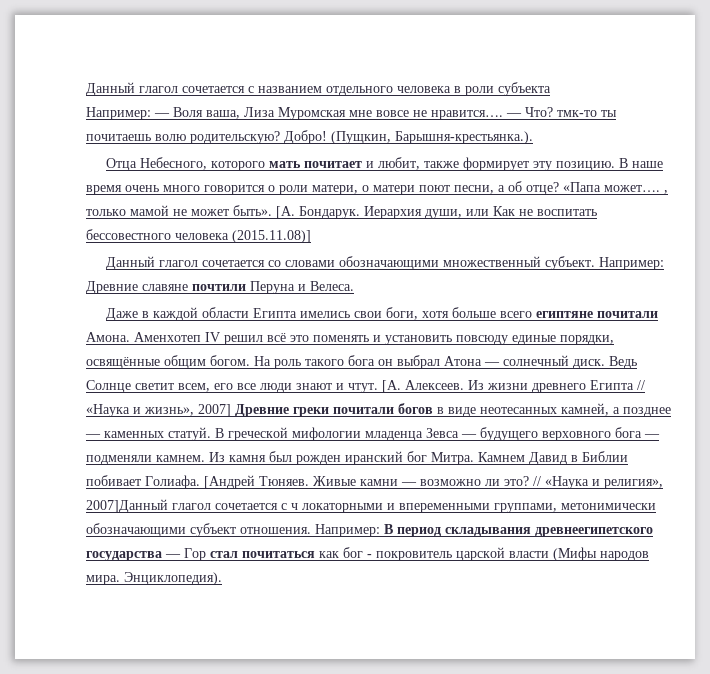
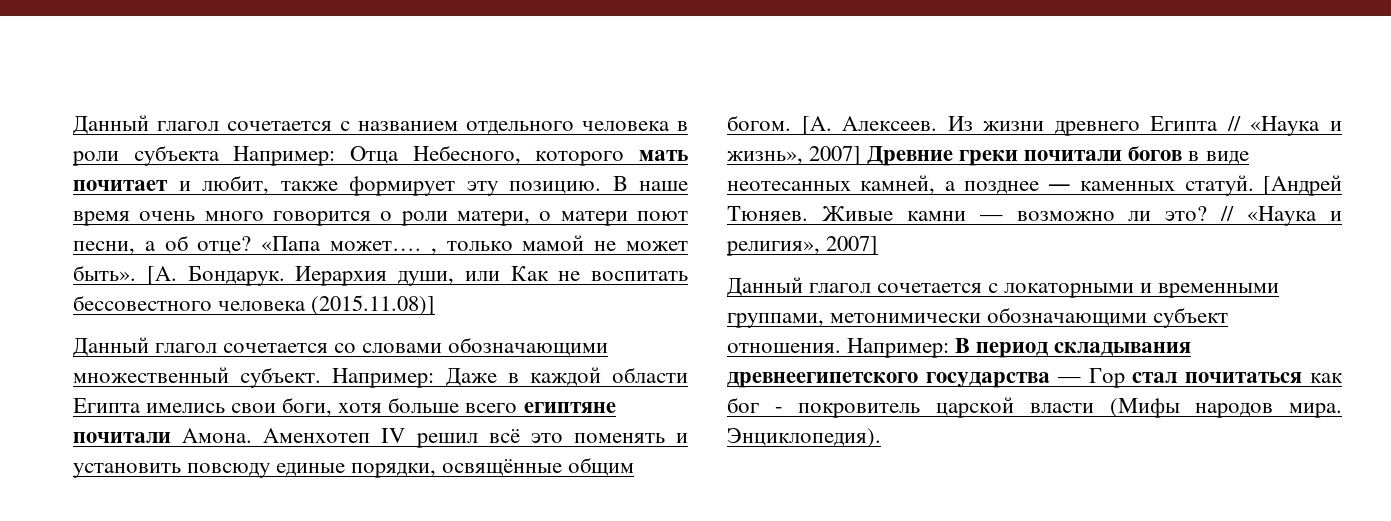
- Данный глагол сочетается с названием отдельного человека в роли субъекта
- Например: — Воля ваша, Лиза Муромская мне вовсе не нравится…. — Что? тмк-то ты почитаешь волю родительскую? Добро! (Пущкин, Барышня-крестьянка.).
- Отца Небесного, которого мать почитает и любит, также формирует эту позицию.
+ Данный глагол сочетается с названием отдельного человека в роли субъекта Например: Отца Небесного, которого мать почитает и любит, также формирует эту позицию.
- Например: Древние славяне почтили Перуна и Велеса.
- Даже в каждой области Египта имелись свои боги, хотя больше всего египтяне почитали Амона.
+ Например: Даже в каждой области Египта имелись свои боги, хотя больше всего египтяне почитали Амона.
- На роль такого бога он выбрал Атона ― солнечный диск. Ведь Солнце светит всем, его все люди знают и чтут.
- В греческой мифологии младенца Зевса ― будущего верховного бога ― подменяли камнем. Из камня был рожден иранский бог Митра. Камнем Давид в Библии побивает Голиафа.
- // «Наука и религия», 2007]Данный глагол сочетается с ч локаторными и впеременными группами, метонимически обозначающими субъект отношения.
+ // «Наука и религия», 2007]
+ Данный глагол сочетается с локаторными и временными группами, метонимически обозначающими субъект отношения.

